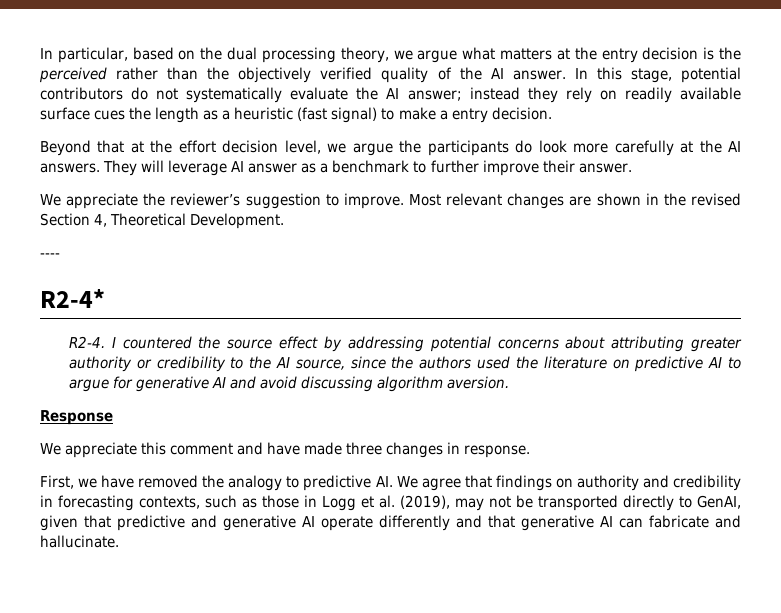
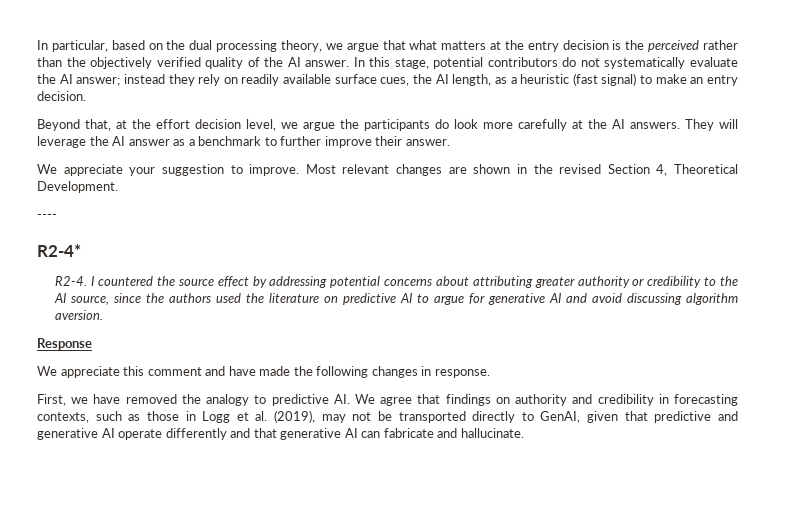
- In particular, based on the dual processing theory, we argue what matters at the entry decision is the perceived rather than the objectively verified quality of the AI answer.
+ In particular, based on the dual processing theory, we argue that what matters at the entry decision is the perceived rather than the objectively verified quality of the AI answer.
- In this stage, potential contributors do not systematically evaluate the AI answer; instead they rely on readily available surface cues the length as a heuristic (fast signal) to make a entry decision.
+ In this stage, potential contributors do not systematically evaluate the AI answer; instead they rely on readily available surface cues, the AI length, as a heuristic (fast signal) to make an entry decision.
- Beyond that at the effort decision level, we argue the participants do look more carefully at the AI answers.
+ Beyond that, at the effort decision level, we argue the participants do look more carefully at the AI answers.
- They will leverage AI answer as a benchmark to further improve their answer.
+ They will leverage the AI answer as a benchmark to further improve their answer.
- We appreciate the reviewer’s suggestion to improve.
+ We appreciate your suggestion to improve.
- We appreciate this comment and have made three changes in response.
+ We appreciate this comment and have made the following changes in response.

